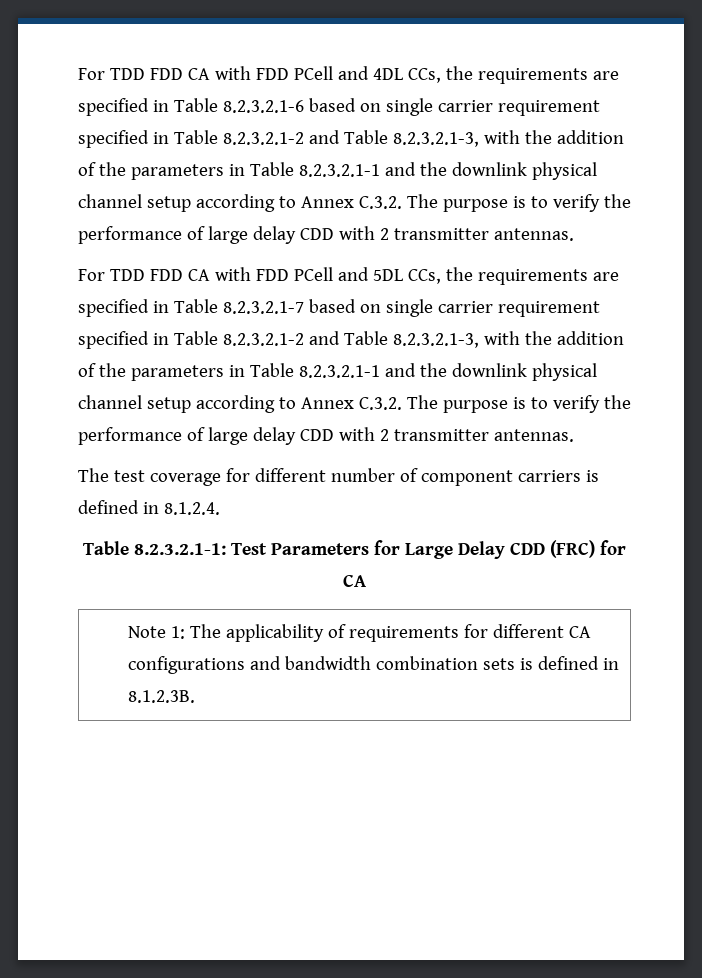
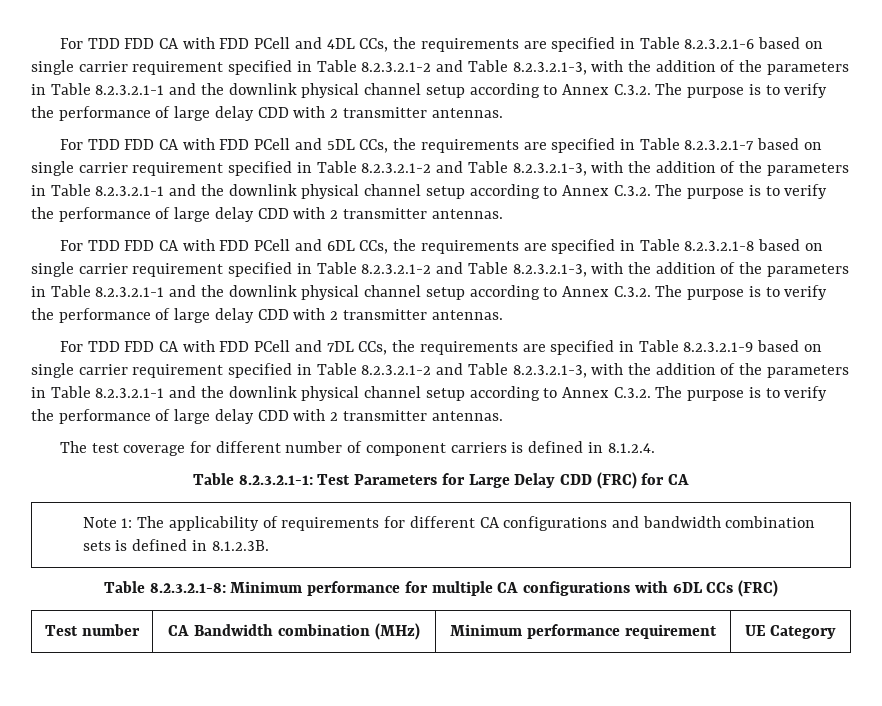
+ For TDD FDD CA with FDD PCell and 6DL CCs, the requirements are specified in Table 8.2.3.2.1-8 based on single carrier requirement specified in Table 8.2.3.2.1-2 and Table 8.2.3.2.1-3, with the addition of the parameters in Table 8.2.3.2.1-1 and the downlink physical channel setup according to Annex C.3.2. The purpose is to verify the performance of large delay CDD with 2 transmitter antennas.
+ For TDD FDD CA with FDD PCell and 7DL CCs, the requirements are specified in Table 8.2.3.2.1-9 based on single carrier requirement specified in Table 8.2.3.2.1-2 and Table 8.2.3.2.1-3, with the addition of the parameters in Table 8.2.3.2.1-1 and the downlink physical channel setup according to Annex C.3.2. The purpose is to verify the performance of large delay CDD with 2 transmitter antennas.
+ Table 8.2.3.2.1-8: Minimum performance for multiple CA configurations with 6DL CCs (FRC)
+ Test number | CA Bandwidth combination (MHz) | Minimum performance requirement | UE Category

